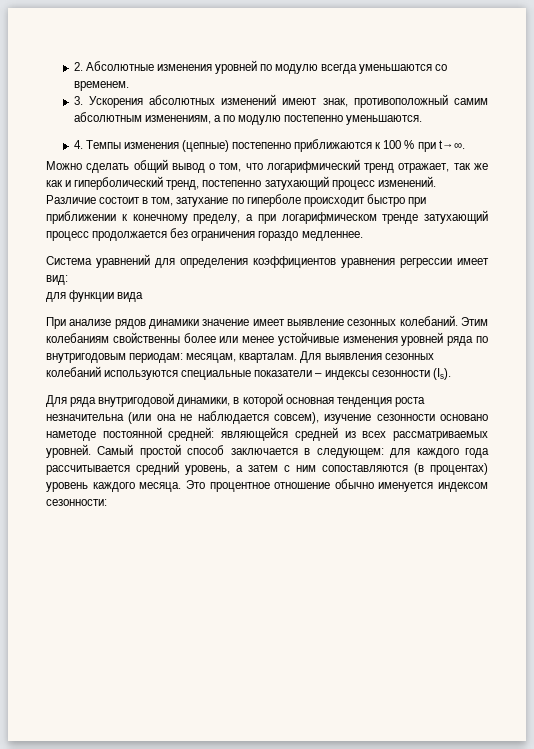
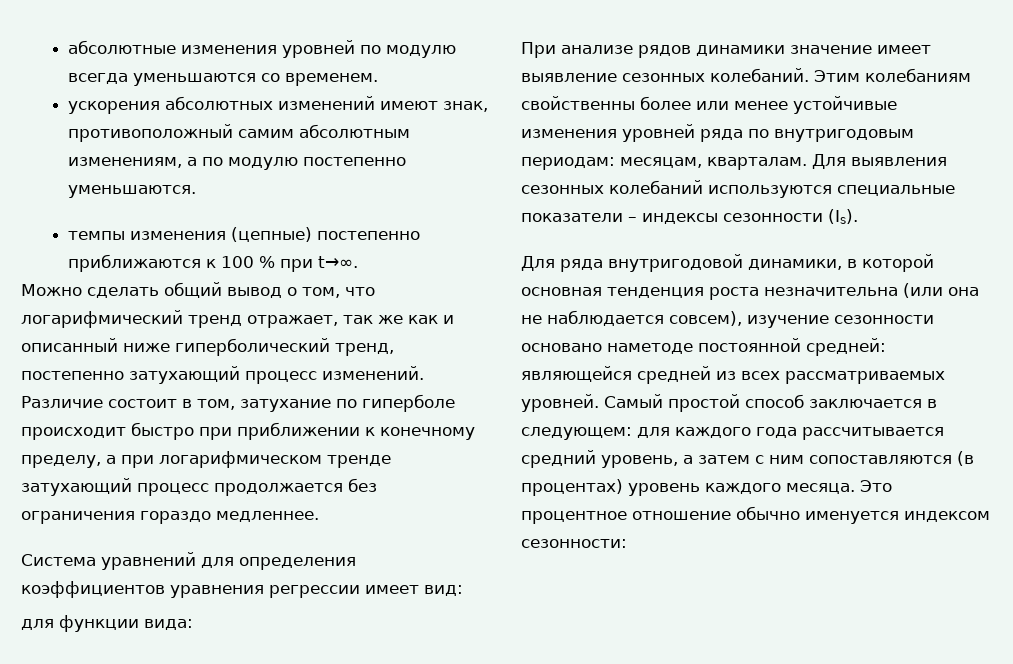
- 2. Абсолютные изменения уровней по модулю всегда уменьшаются со временем.
+ абсолютные изменения уровней по модулю всегда уменьшаются со временем.
- 3. Ускорения абсолютных изменений имеют знак, противоположный самим абсолютным изменениям, а по модулю постепенно уменьшаются.
+ ускорения абсолютных изменений имеют знак, противоположный самим абсолютным изменениям, а по модулю постепенно уменьшаются.
- 4. Темпы изменения (цепные) постепенно приближаются к 100 % при t→∞.
+ темпы изменения (цепные) постепенно приближаются к 100 % при t→∞.
- Можно сделать общий вывод о том, что логарифмический тренд отражает, так же как и гиперболический тренд, постепенно затухающий процесс изменений.
+ Можно сделать общий вывод о том, что логарифмический тренд отражает, так же как и описанный ниже гиперболический тренд, постепенно затухающий процесс изменений.
- для функции вида
+ для функции вида:

